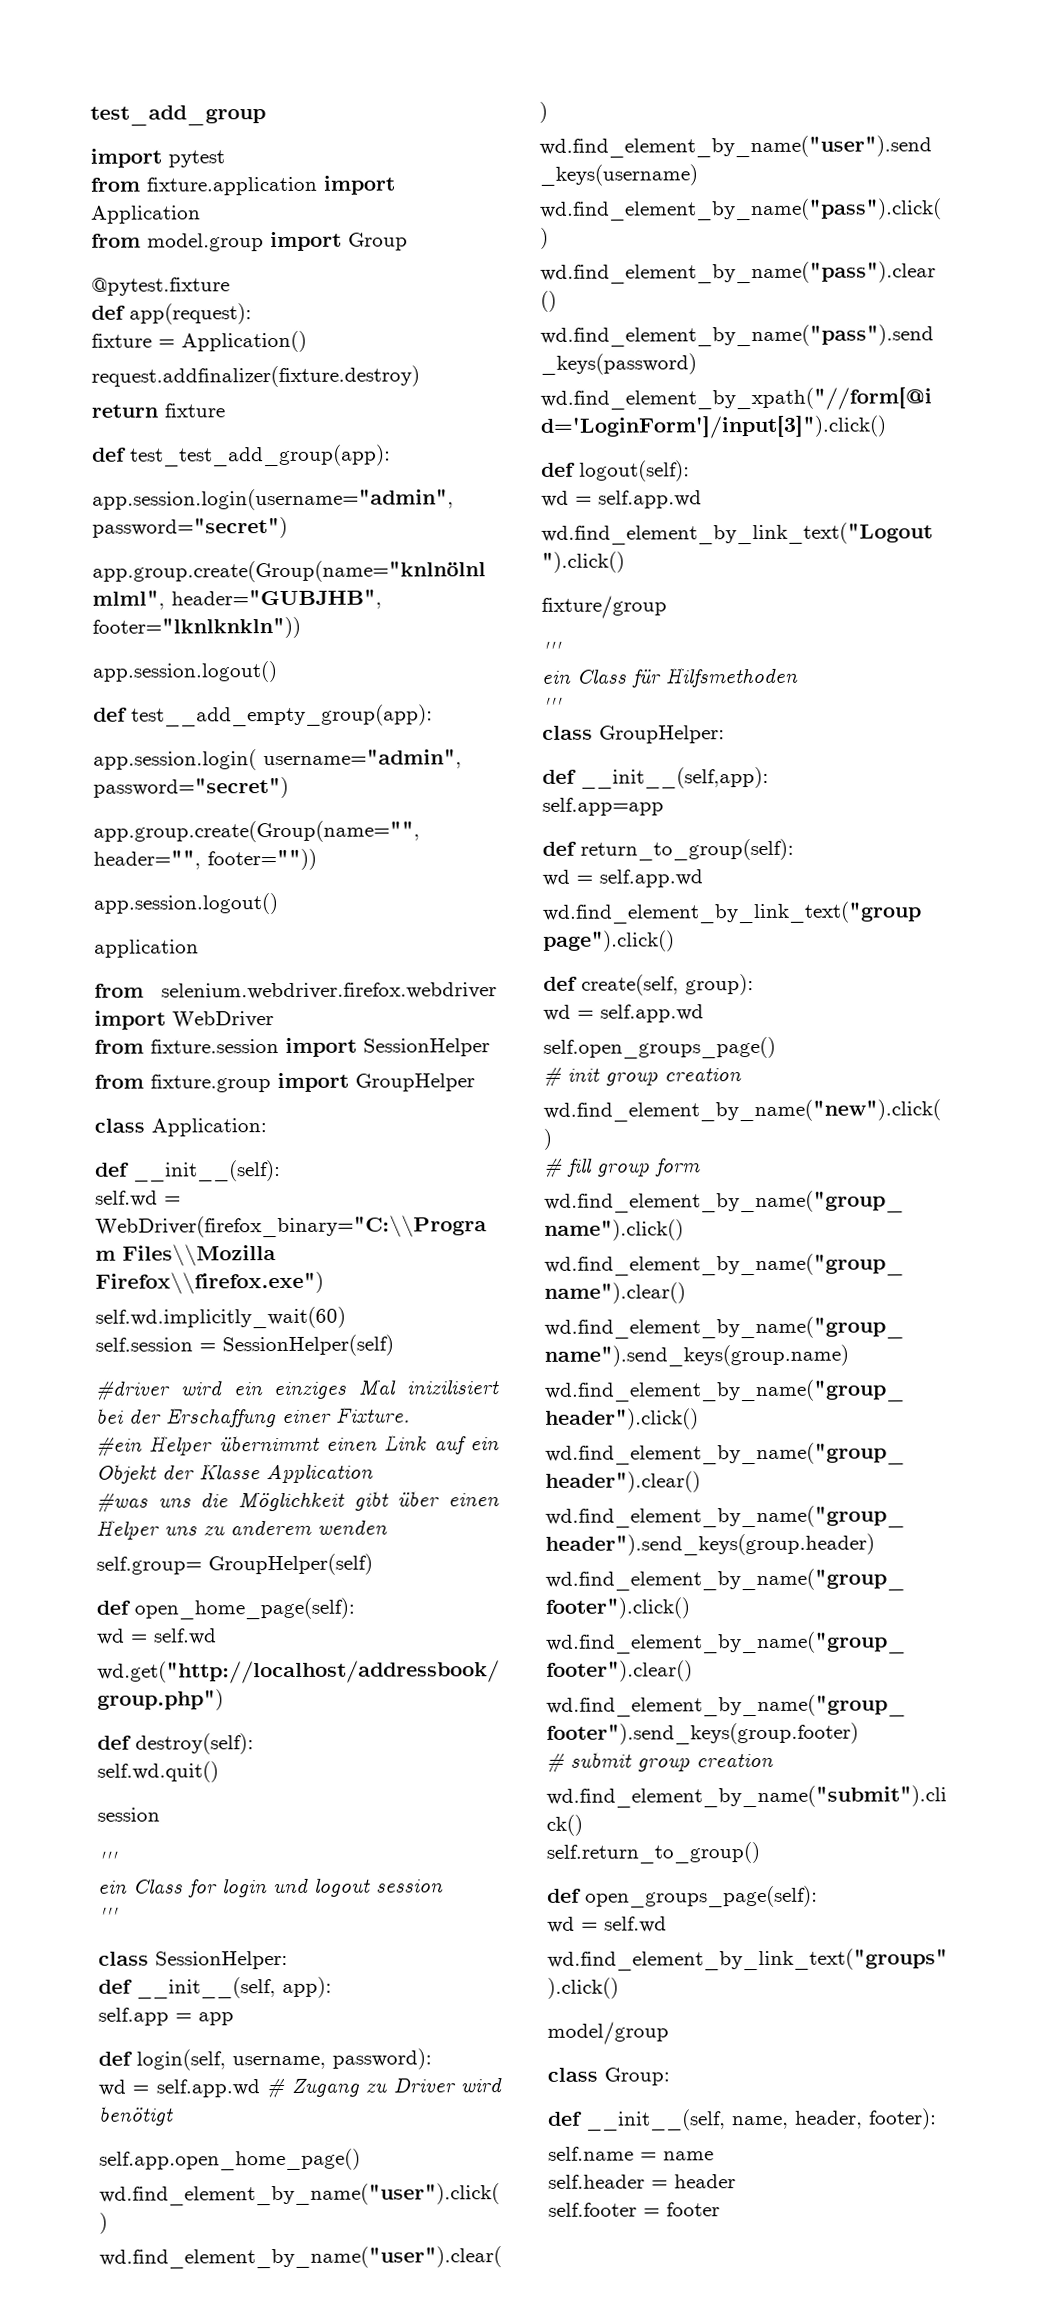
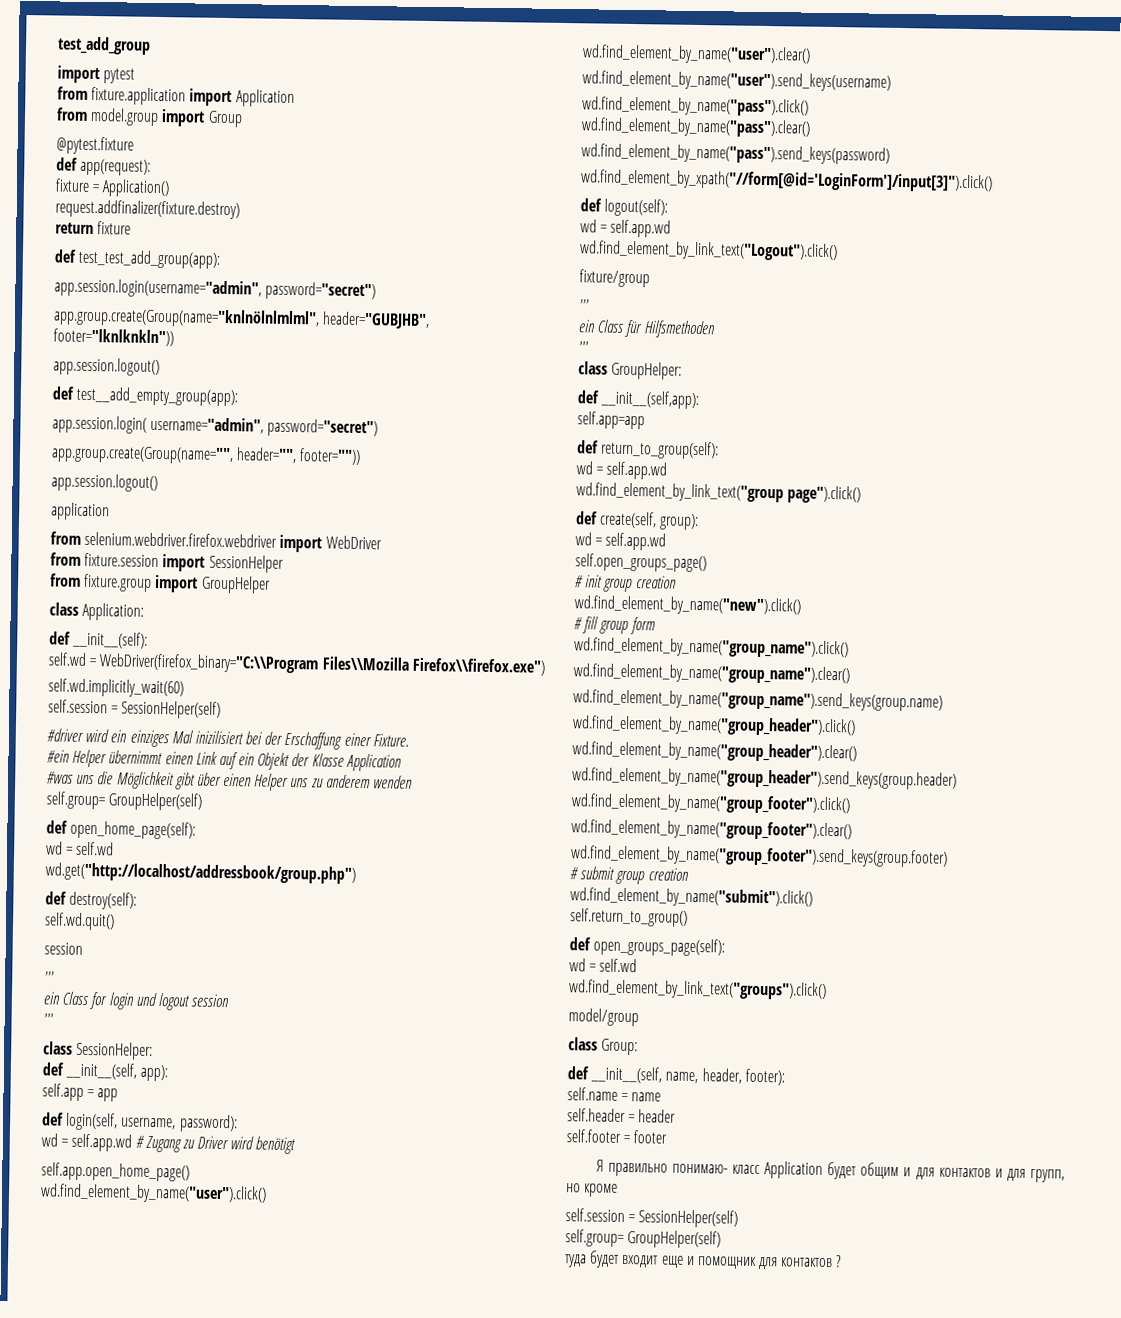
+ Я правильно понимаю- класс Application будет общим и для контактов и для групп, но кроме
+ self.session = SessionHelper(self)
+ self.group= GroupHelper(self)
+ туда будет входит еще и помощник для контактов ?

